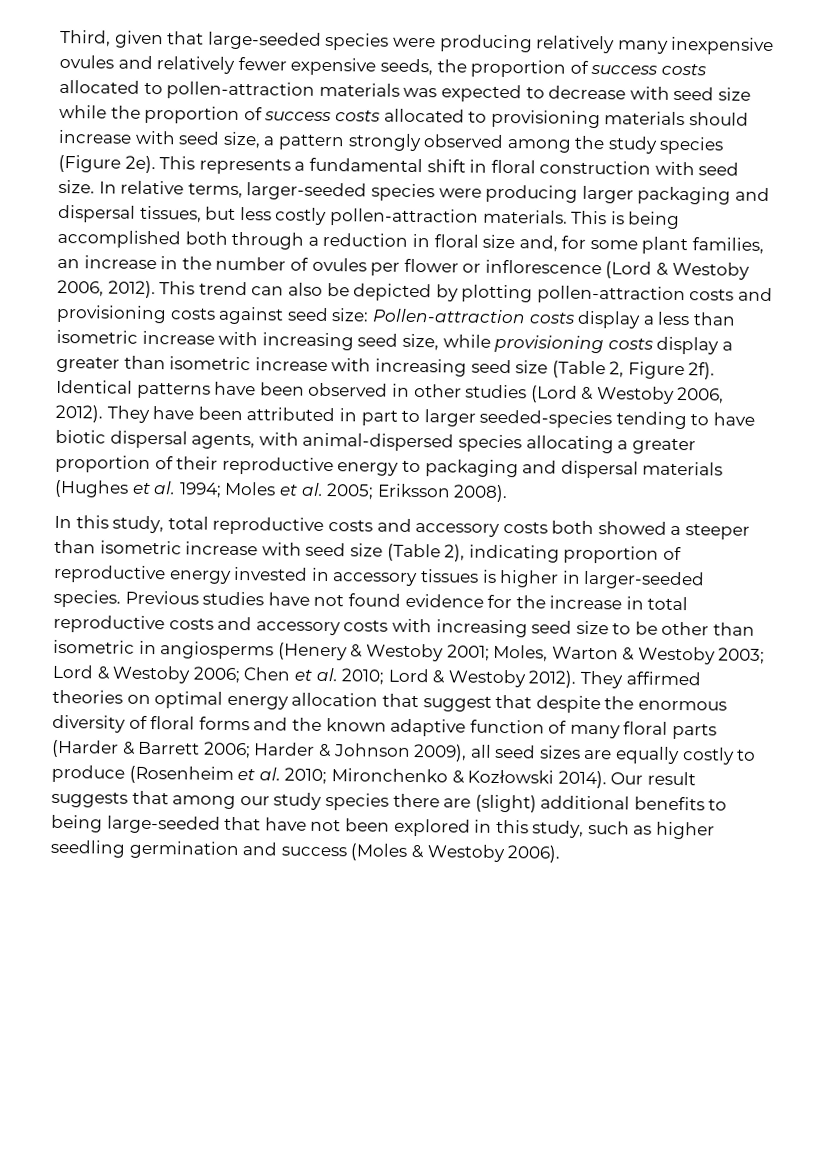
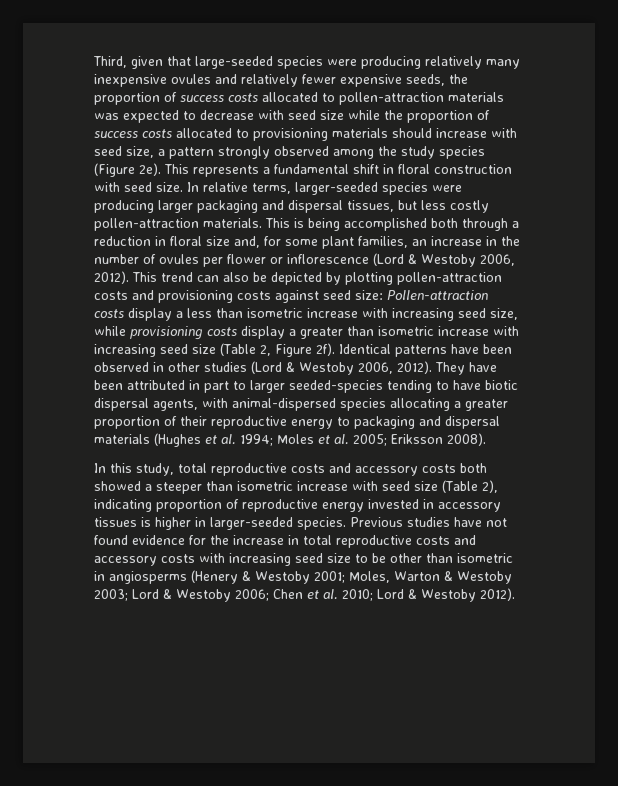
- They affirmed theories on optimal energy allocation that suggest that despite the enormous diversity of floral forms and the known adaptive function of many floral parts (Harder & Barrett 2006; Harder & Johnson 2009), all seed sizes are equally costly to produce (Rosenheim et al. 2010; Mironchenko & Kozłowski 2014). Our result suggests that among our study species there are (slight) additional benefits to being large-seeded that have not been explored in this study, such as higher seedling germination and success (Moles & Westoby 2006).

